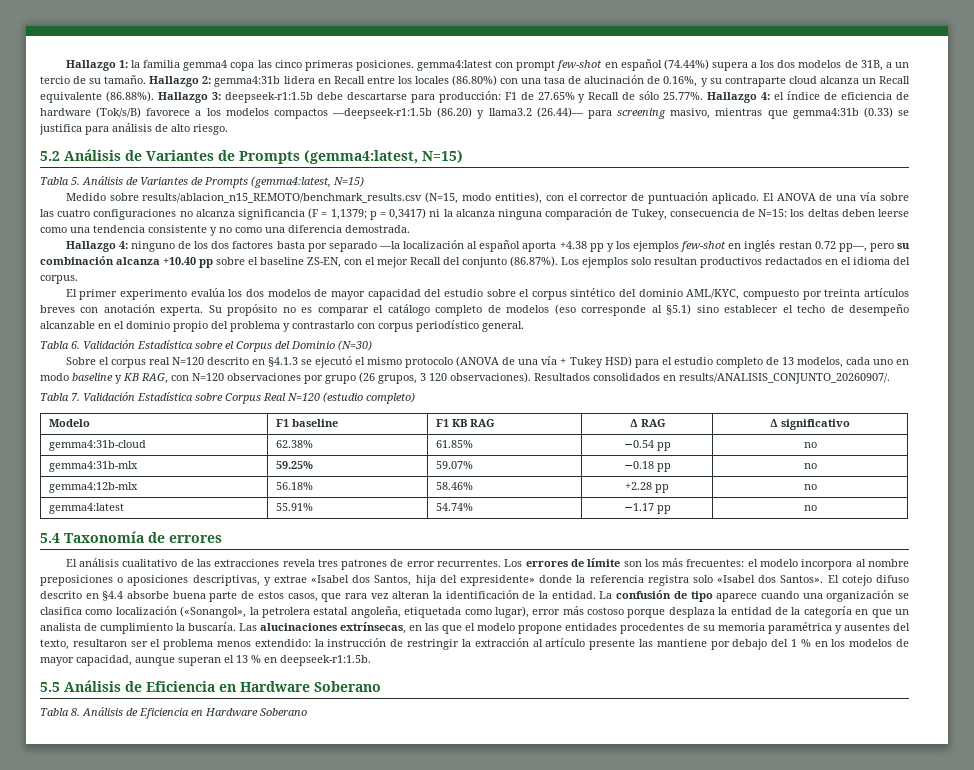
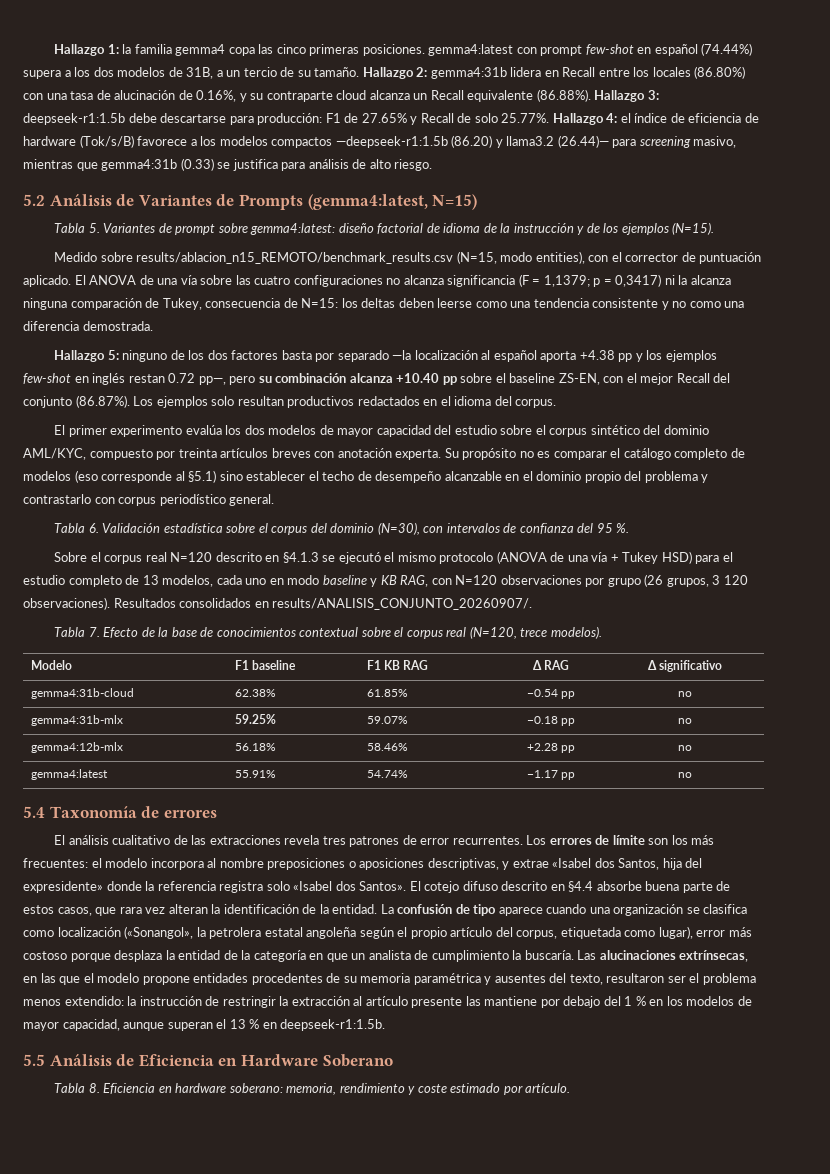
- F1 de 27.65% y Recall de sólo 25.77%. Hallazgo 4:
+ F1 de 27.65% y Recall de solo 25.77%. Hallazgo 4:
- Tabla 5. Análisis de Variantes de Prompts (gemma4:latest, N=15)
+ Tabla 5. Variantes de prompt sobre gemma4:latest: diseño factorial de idioma de la instrucción y de los ejemplos (N=15).
- Hallazgo 4: ninguno de los dos factores basta por separado —la localización al español aporta +4.38 pp y los ejemplos few-shot en inglés restan 0.72 pp—, pero su combinación alcanza +10.40 pp sobre el baseline ZS-EN, con el mejor Recall del conjunto (86.87%). Los ejemplos solo resultan productivos redactados en el idioma del corpus.
+ Hallazgo 5: ninguno de los dos factores basta por separado —la localización al español aporta +4.38 pp y los ejemplos few-shot en inglés restan 0.72 pp—, pero su combinación alcanza +10.40 pp sobre el baseline ZS-EN, con el mejor Recall del conjunto (86.87%). Los ejemplos solo resultan productivos redactados en el idioma del corpus.
- Tabla 6. Validación Estadística sobre el Corpus del Dominio (N=30)
+ Tabla 6. Validación estadística sobre el corpus del dominio (N=30), con intervalos de confianza del 95 %.
- Tabla 7. Validación Estadística sobre Corpus Real N=120 (estudio completo)
+ Tabla 7. Efecto de la base de conocimientos contextual sobre el corpus real (N=120, trece modelos).
- La confusión de tipo aparece cuando una organización se clasifica como localización («Sonangol», la petrolera estatal angoleña, etiquetada como lugar), error más costoso porque desplaza la entidad de la categoría en que un analista de cumplimiento la buscaría.
+ La confusión de tipo aparece cuando una organización se clasifica como localización («Sonangol», la petrolera estatal angoleña según el propio artículo del corpus, etiquetada como lugar), error más costoso porque desplaza la entidad de la categoría en que un analista de cumplimiento la buscaría.
- Tabla 8. Análisis de Eficiencia en Hardware Soberano
+ Tabla 8. Eficiencia en hardware soberano: memoria, rendimiento y coste estimado por artículo.

